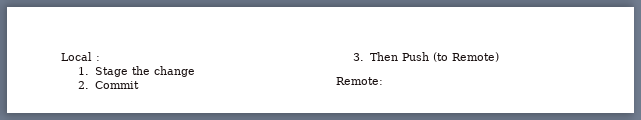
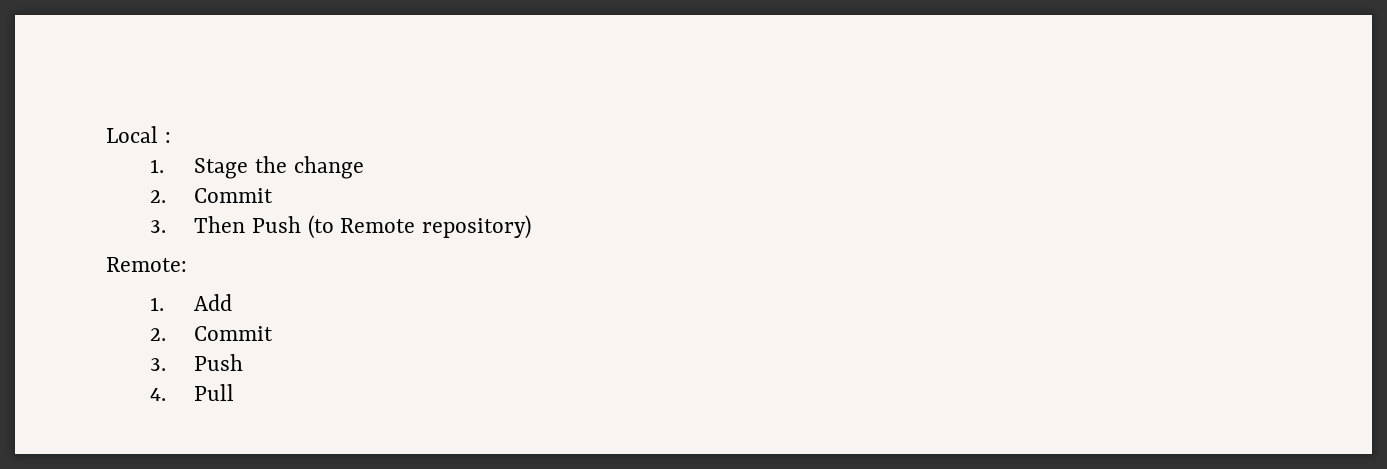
- 3. Then Push (to Remote)
+ 3. Then Push (to Remote repository)
+ 1. Add
+ 2. Commit
+ 3. Push
+ 4. Pull

